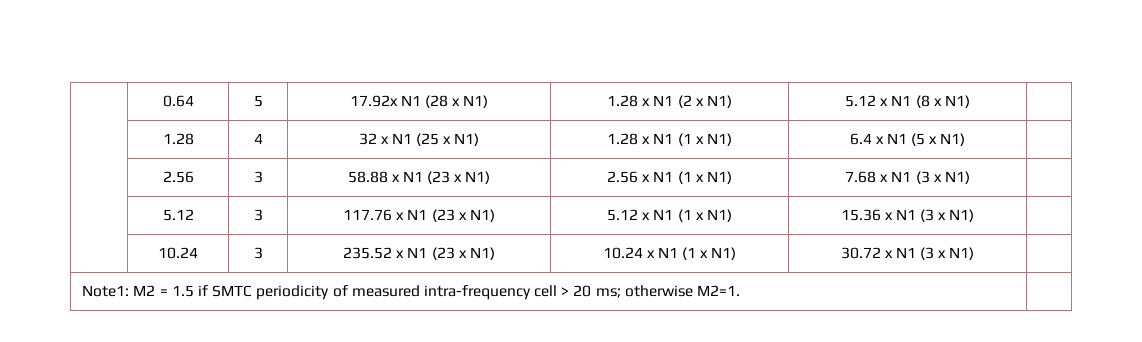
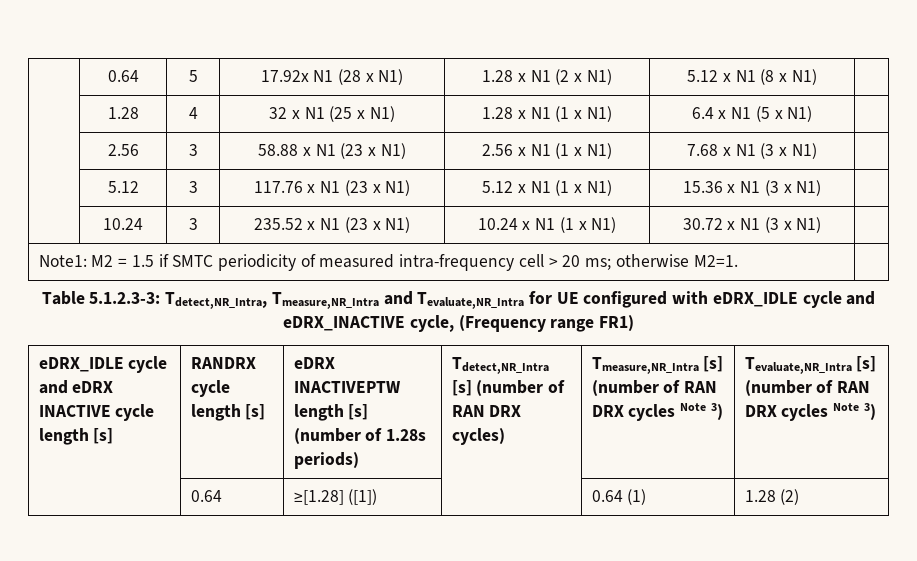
+ Table 5.1.2.3-3: Tdetect,NR_Intra, Tmeasure,NR_Intra and Tevaluate,NR_Intra for UE configured with eDRX_IDLE cycle and eDRX_INACTIVE cycle, (Frequency range FR1)
+ eDRX_IDLE cycle and eDRX INACTIVE cycle length [s] | RANDRX cycle length [s] | eDRX INACTIVEPTW length [s] (number of 1.28s periods) | Tdetect,NR_Intra [s] (number of RAN DRX cycles) | Tmeasure,NR_Intra [s] (number of RAN DRX cycles Note 3) | Tevaluate,NR_Intra [s] (number of RAN DRX cycles Note 3)
+ | 0.64 | ≥[1.28] ([1]) | | 0.64 (1) | 1.28 (2)

